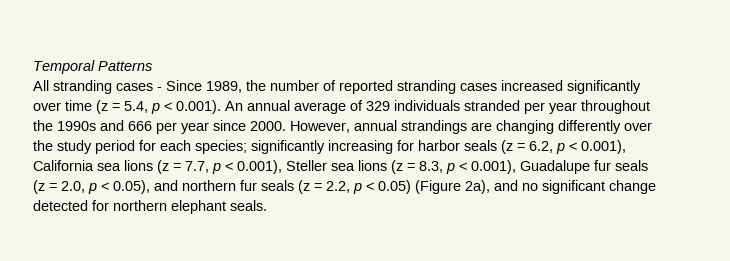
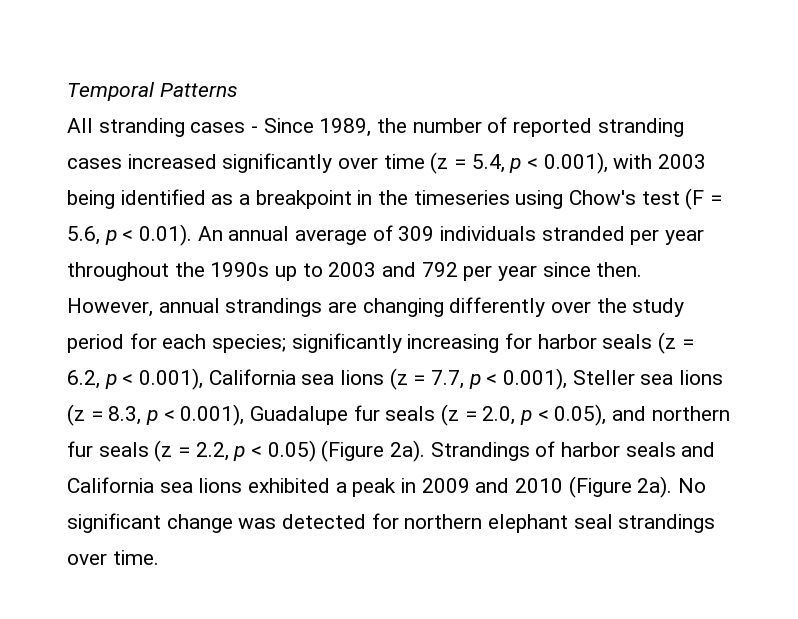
- All stranding cases - Since 1989, the number of reported stranding cases increased significantly over time (z = 5.4, p < 0.001). An annual average of 329 individuals stranded per year throughout the 1990s and 666 per year since 2000.
+ All stranding cases - Since 1989, the number of reported stranding cases increased significantly over time (z = 5.4, p < 0.001), with 2003 being identified as a breakpoint in the timeseries using Chow's test (F = 5.6, p < 0.01). An annual average of 309 individuals stranded per year throughout the 1990s up to 2003 and 792 per year since then.
- significantly increasing for harbor seals (z = 6.2, p < 0.001), California sea lions (z = 7.7, p < 0.001), Steller sea lions (z = 8.3, p < 0.001), Guadalupe fur seals (z = 2.0, p < 0.05), and northern fur seals (z = 2.2, p < 0.05) (Figure 2a), and no significant change detected for northern elephant seals.
+ significantly increasing for harbor seals (z = 6.2, p < 0.001), California sea lions (z = 7.7, p < 0.001), Steller sea lions (z = 8.3, p < 0.001), Guadalupe fur seals (z = 2.0, p < 0.05), and northern fur seals (z = 2.2, p < 0.05) (Figure 2a). Strandings of harbor seals and California sea lions exhibited a peak in 2009 and 2010 (Figure 2a). No significant change was detected for northern elephant seal strandings over time.

